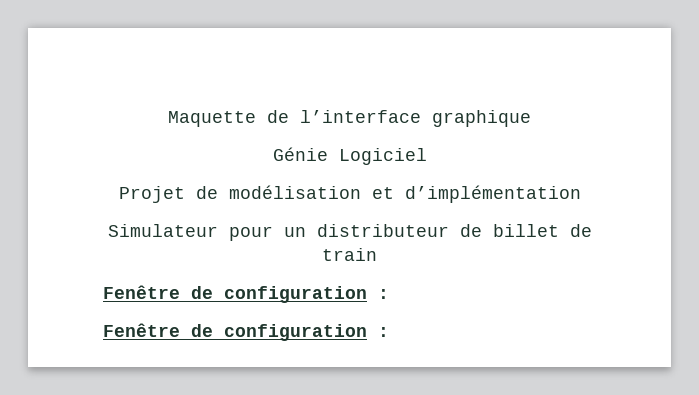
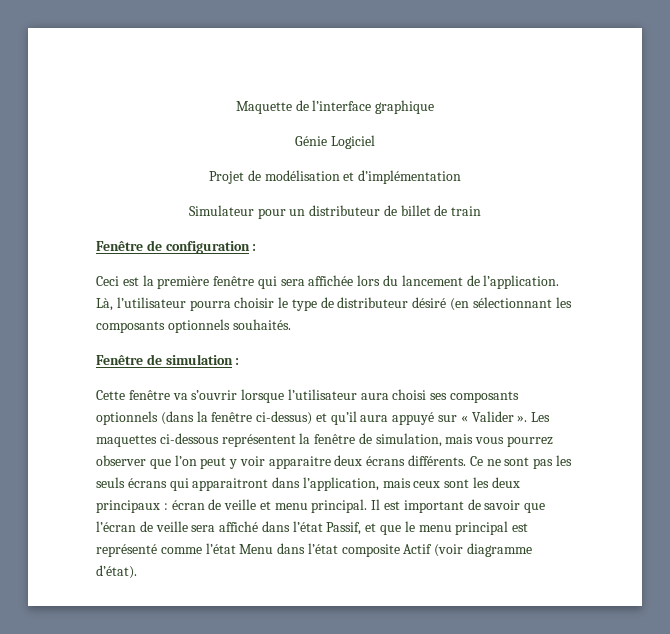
  Simulateur pour un distributeur de billet de train
  Fenêtre de configuration :
- Fenêtre de configuration :
+ Ceci est la première fenêtre qui sera affichée lors du lancement de l’application. Là, l’utilisateur pourra choisir le type de distributeur désiré (en sélectionnant les composants optionnels souhaités.
+ Fenêtre de simulation :
+ Cette fenêtre va s’ouvrir lorsque l’utilisateur aura choisi ses composants optionnels (dans la fenêtre ci-dessus) et qu’il aura appuyé sur « Valider ». Les maquettes ci-dessous représentent la fenêtre de simulation, mais vous pourrez observer que l’on peut y voir apparaitre deux écrans différents. Ce ne sont pas les seuls écrans qui apparaitront dans l’application, mais ceux sont les deux principaux : écran de veille et menu principal. Il est important de savoir que l’écran de veille sera affiché dans l’état Passif, et que le menu principal est représenté comme l’état Menu dans l’état composite Actif (voir diagramme d’état).

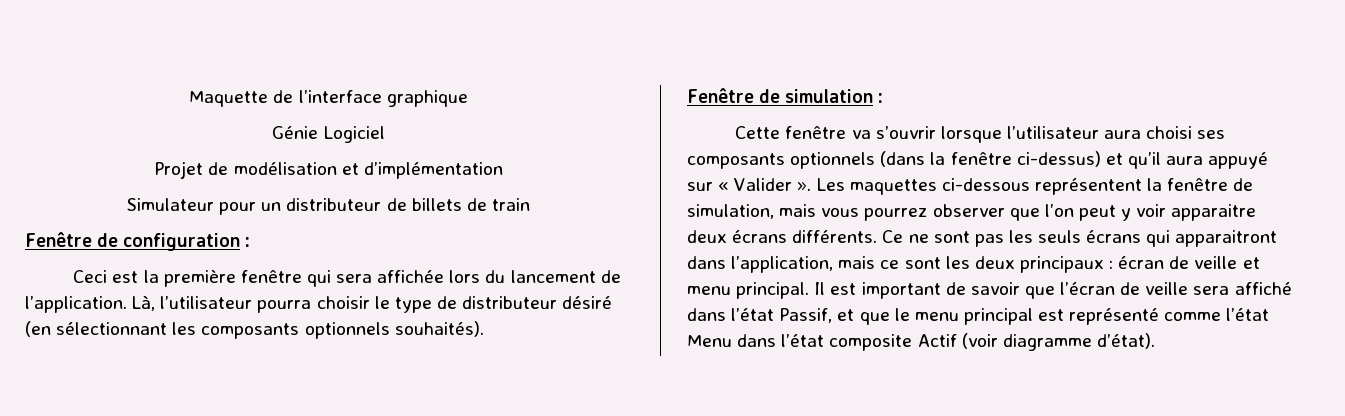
- Simulateur pour un distributeur de billet de train
+ Simulateur pour un distributeur de billets de train
- Là, l’utilisateur pourra choisir le type de distributeur désiré (en sélectionnant les composants optionnels souhaités.
+ Là, l’utilisateur pourra choisir le type de distributeur désiré (en sélectionnant les composants optionnels souhaités).
- Ce ne sont pas les seuls écrans qui apparaitront dans l’application, mais ceux sont les deux principaux : écran de veille et menu principal.
+ Ce ne sont pas les seuls écrans qui apparaitront dans l’application, mais ce sont les deux principaux : écran de veille et menu principal.

